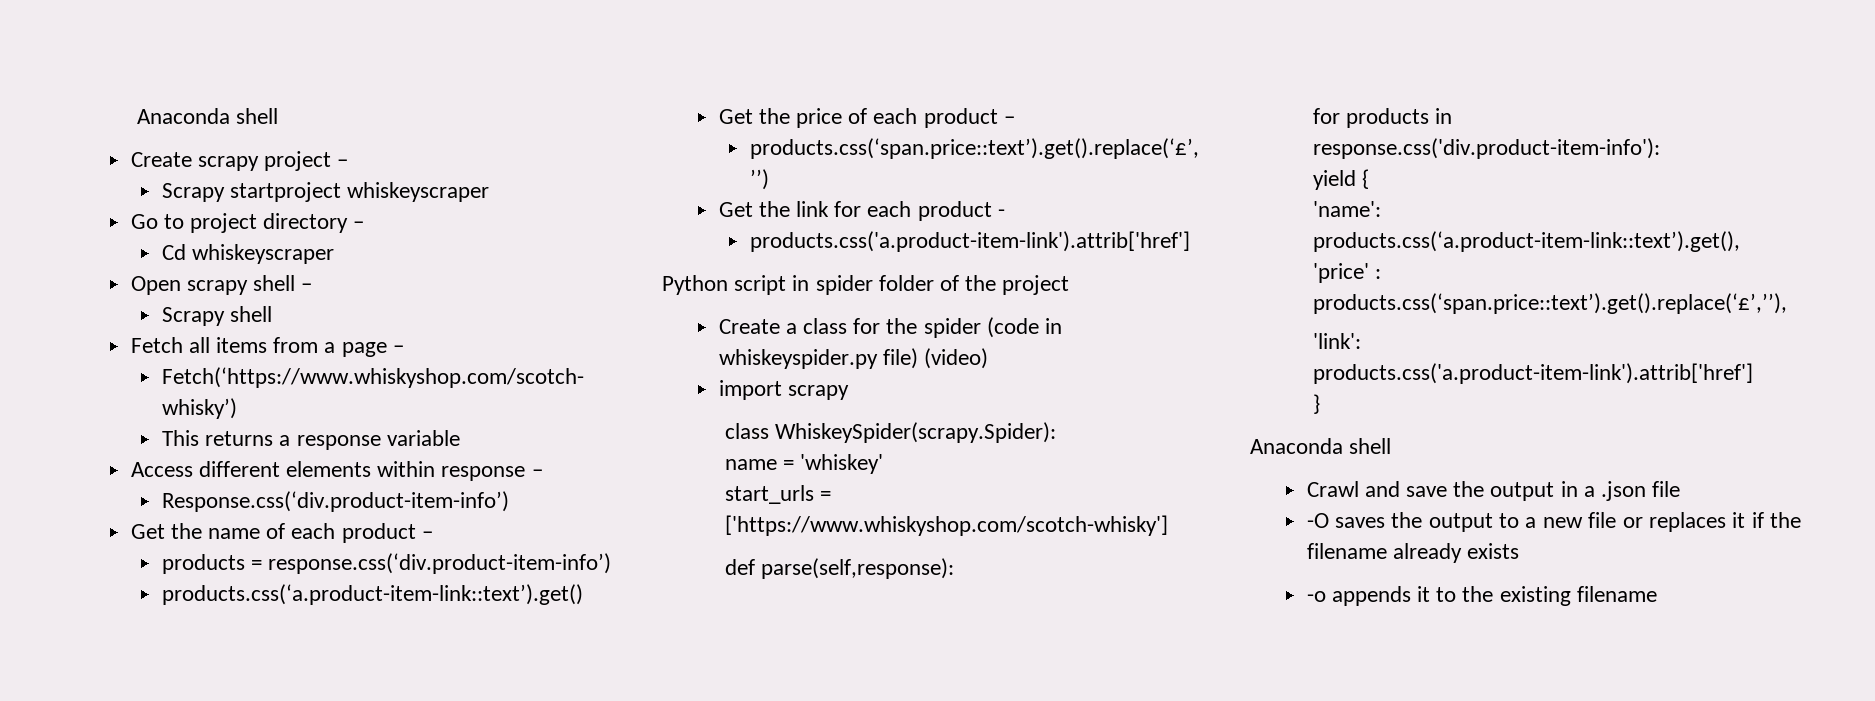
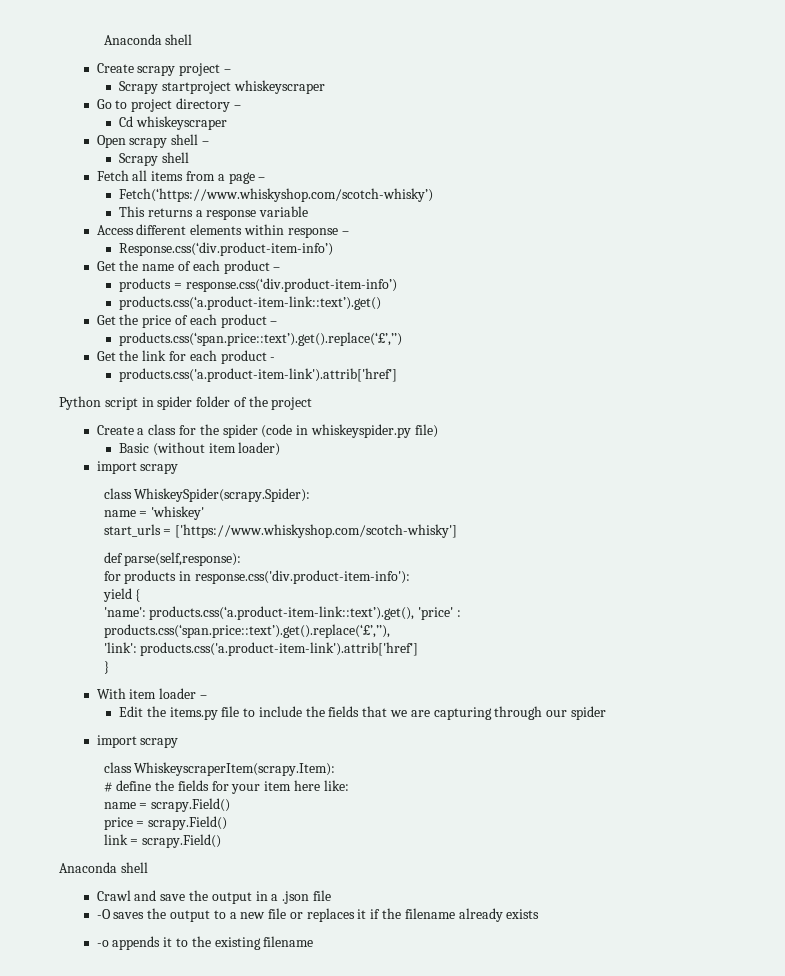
- Create a class for the spider (code in whiskeyspider.py file) (video)
+ Create a class for the spider (code in whiskeyspider.py file)
+ Basic (without item loader)
+ With item loader –
+ Edit the items.py file to include the fields that we are capturing through our spider
+ import scrapy
+ class WhiskeyscraperItem(scrapy.Item):
+ # define the fields for your item here like:
+ name = scrapy.Field()
+ price = scrapy.Field()
+ link = scrapy.Field()

